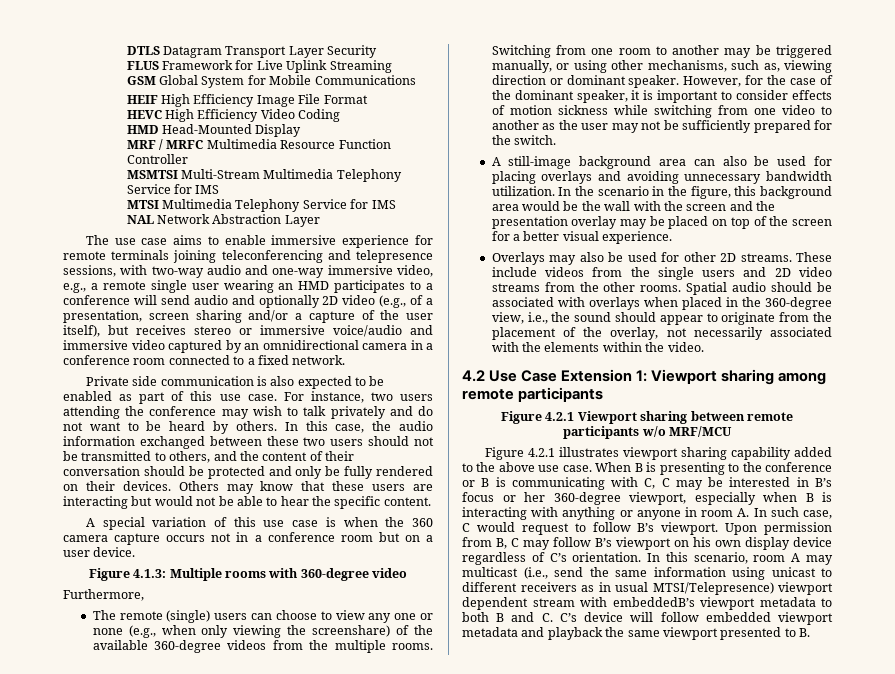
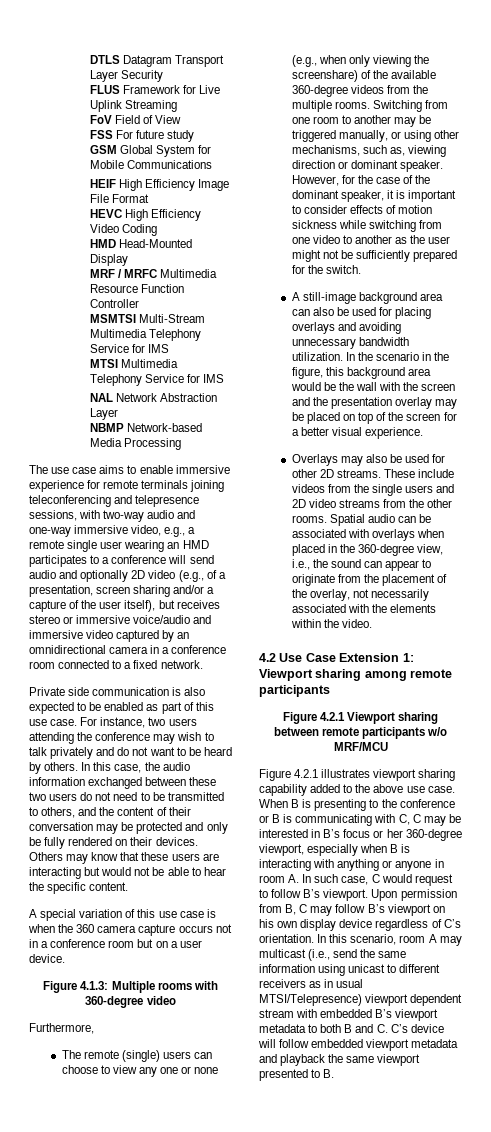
+ FoV Field of View
+ FSS For future study
+ NBMP Network-based Media Processing
- In this case, the audio information exchanged between these two users should not be transmitted to others, and the content of their conversation should be protected and only be fully rendered on their devices.
+ In this case, the audio information exchanged between these two users do not need to be transmitted to others, and the content of their conversation may be protected and only be fully rendered on their devices.
- However, for the case of the dominant speaker, it is important to consider effects of motion sickness while switching from one video to another as the user may not be sufficiently prepared for the switch.
+ However, for the case of the dominant speaker, it is important to consider effects of motion sickness while switching from one video to another as the user might not be sufficiently prepared for the switch.
- Spatial audio should be associated with overlays when placed in the 360-degree view, i.e., the sound should appear to originate from the placement of the overlay, not necessarily associated with the elements within the video.
+ Spatial audio can be associated with overlays when placed in the 360-degree view, i.e., the sound can appear to originate from the placement of the overlay, not necessarily associated with the elements within the video.
- In this scenario, room A may multicast (i.e., send the same information using unicast to different receivers as in usual MTSI/Telepresence) viewport dependent stream with embeddedB’s viewport metadata to both B and C. C’s device will follow embedded viewport metadata and playback the same viewport presented to B.
+ In this scenario, room A may multicast (i.e., send the same information using unicast to different receivers as in usual MTSI/Telepresence) viewport dependent stream with embedded B’s viewport metadata to both B and C. C’s device will follow embedded viewport metadata and playback the same viewport presented to B.

